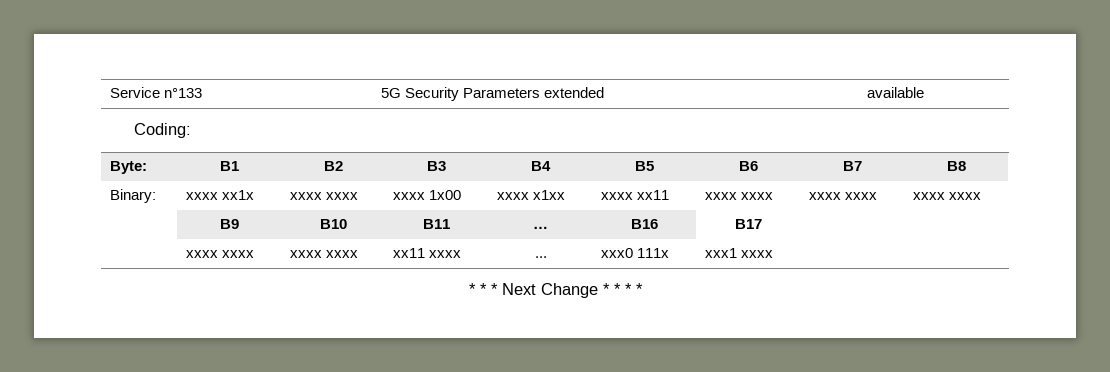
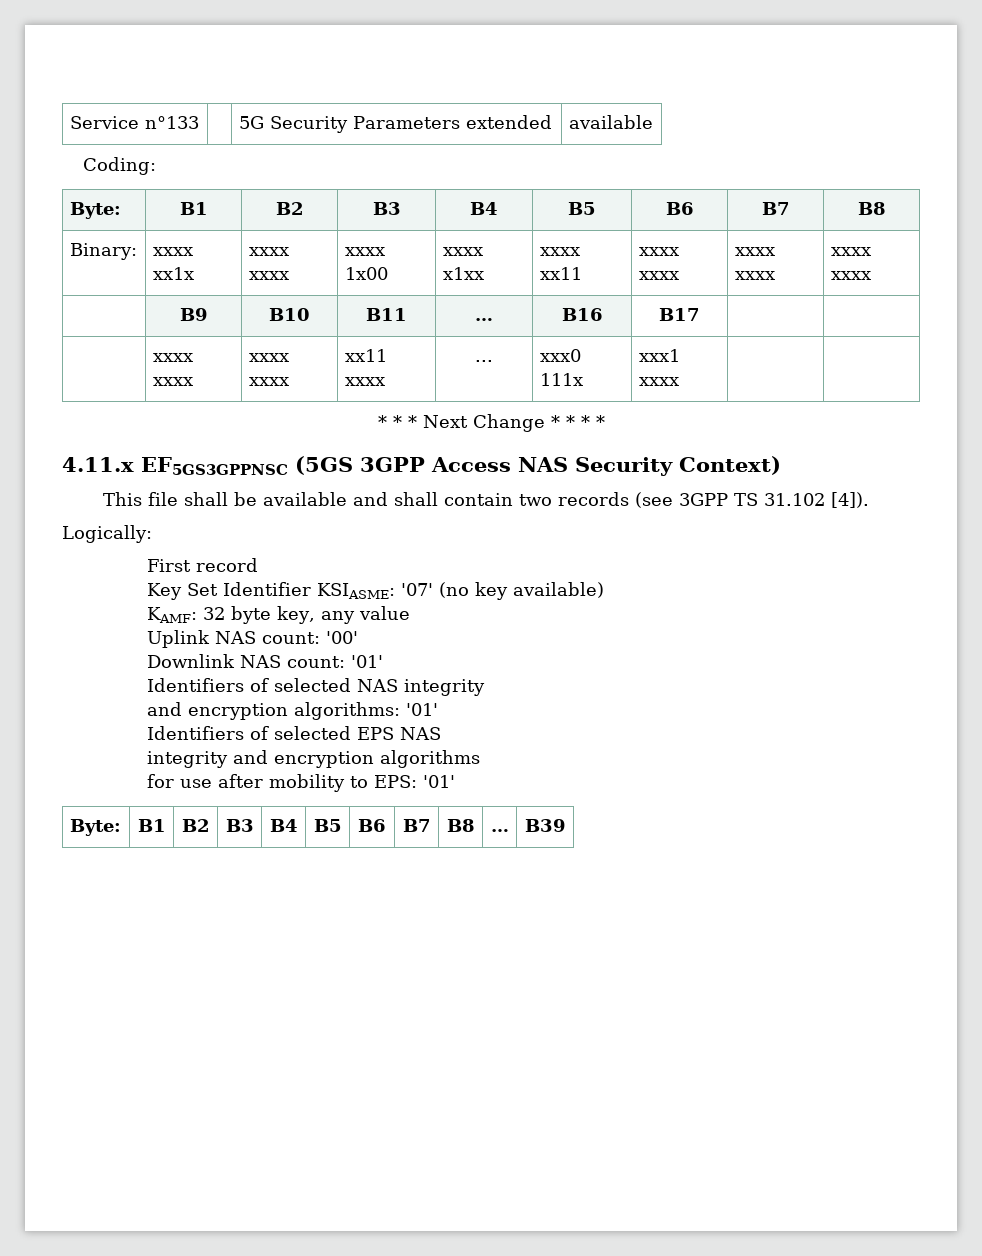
+ 4.11.x EF5GS3GPPNSC (5GS 3GPP Access NAS Security Context)
+ This file shall be available and shall contain two records (see 3GPP TS 31.102 [4]).
+ Logically:
+ First record
+ Key Set Identifier KSIASME: '07' (no key available)
+ KAMF: 32 byte key, any value
+ Uplink NAS count: '00'
+ Downlink NAS count: '01'
+ Identifiers of selected NAS integrity
+ and encryption algorithms: '01'
+ Identifiers of selected EPS NAS
+ integrity and encryption algorithms
+ for use after mobility to EPS: '01'
+ Byte: | B1 | B2 | B3 | B4 | B5 | B6 | B7 | B8 | … | B39

